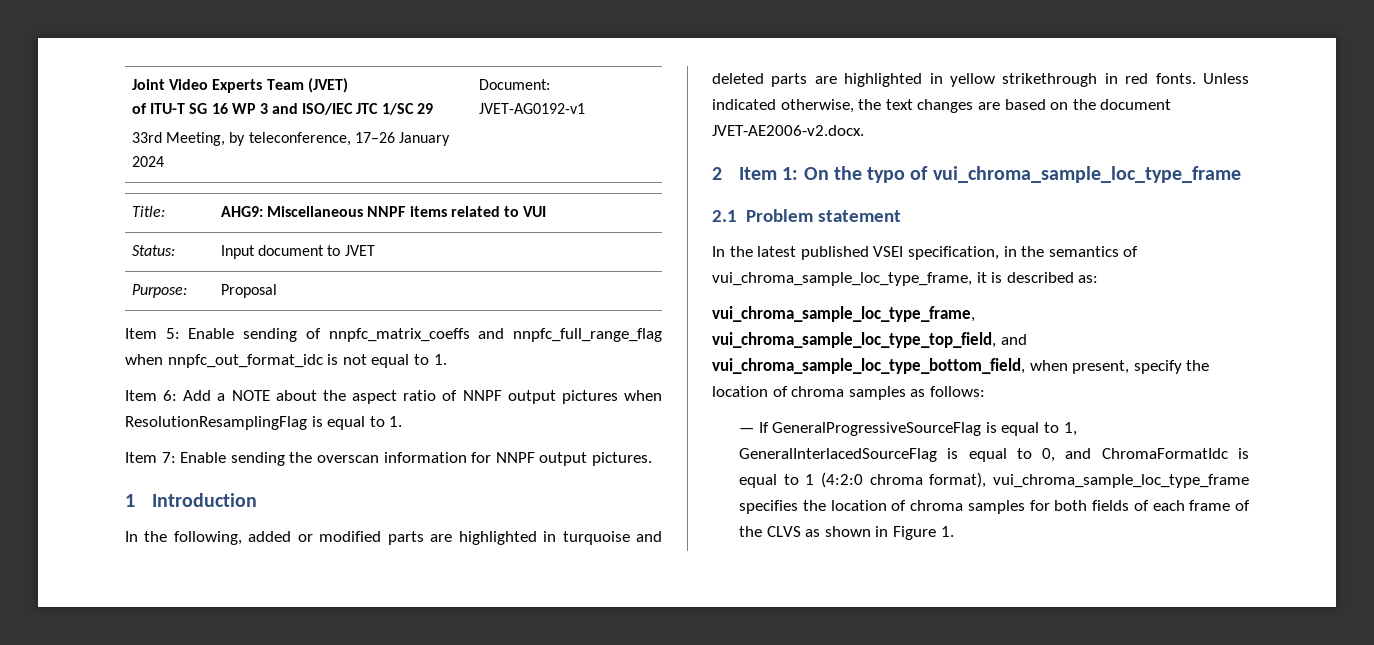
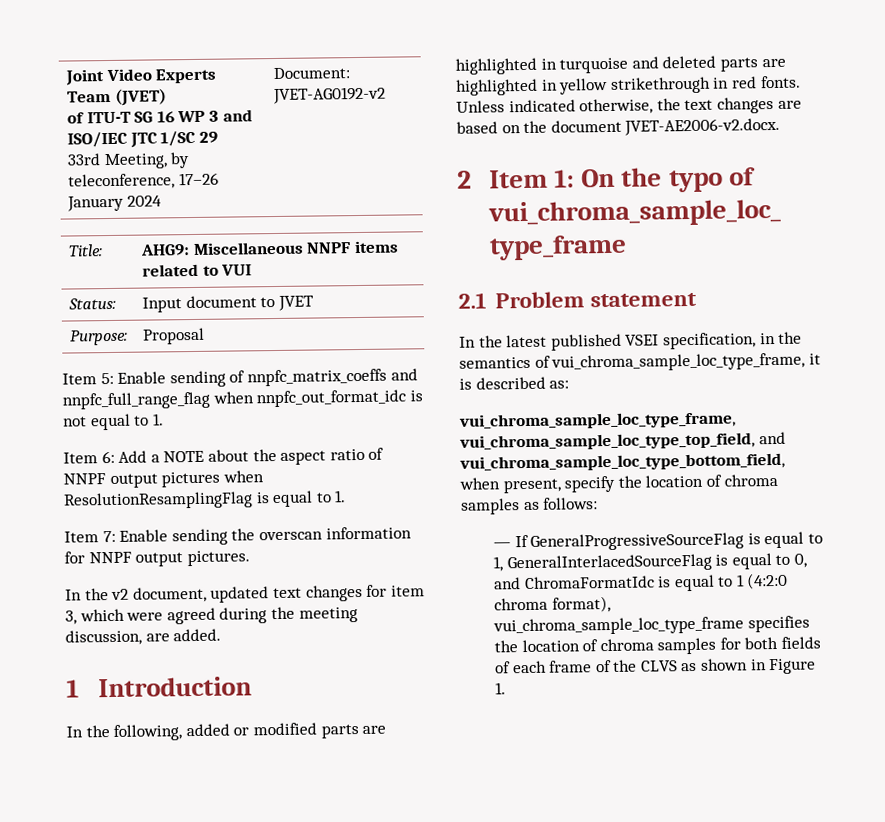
  Joint Video Experts Team (JVET)
  of ITU-T SG 16 WP 3 and ISO/IEC JTC 1/SC 29
- 33rd Meeting, by teleconference, 17–26 January 2024 | Document: JVET-AG0192-v1
+ 33rd Meeting, by teleconference, 17–26 January 2024 | Document: JVET-AG0192-v2
+ In the v2 document, updated text changes for item 3, which were agreed during the meeting discussion, are added.

